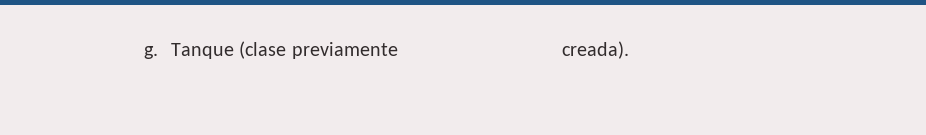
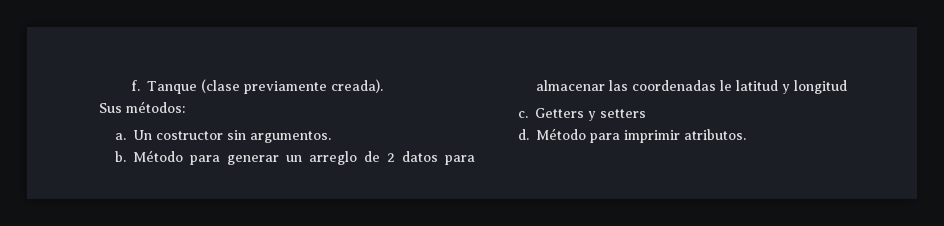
- g.
+ f.
+ Sus métodos:
+ a. Un costructor sin argumentos.
+ b. Método para generar un arreglo de 2 datos para almacenar las coordenadas le latitud y longitud
+ c. Getters y setters
+ d. Método para imprimir atributos.

